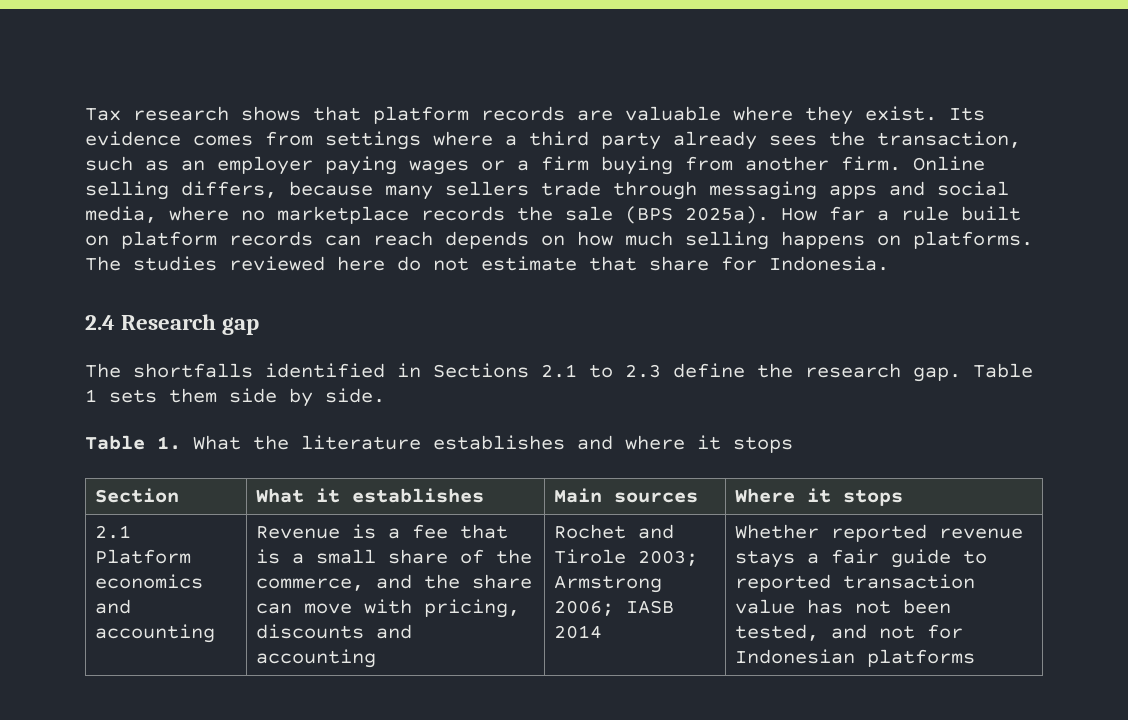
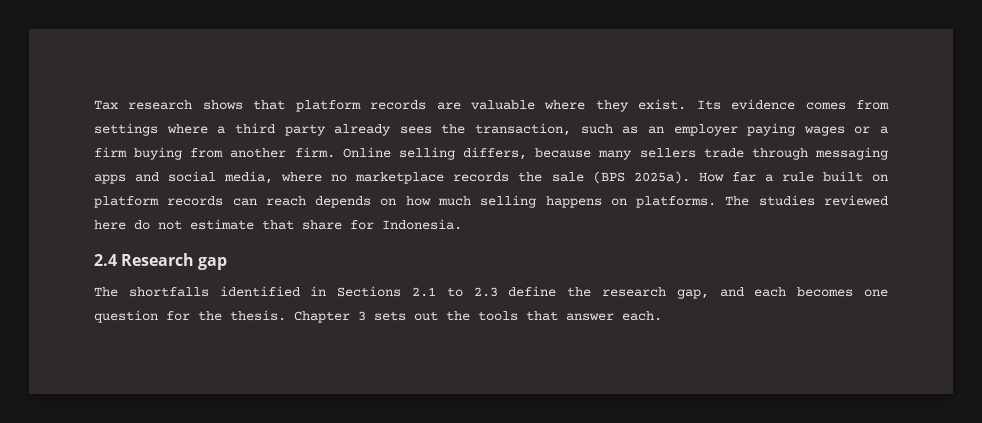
- The shortfalls identified in Sections 2.1 to 2.3 define the research gap. Table 1 sets them side by side.
- Table 1. What the literature establishes and where it stops
- Section | What it establishes | Main sources | Where it stops
- 2.1 Platform economics and accounting | Revenue is a fee that is a small share of the commerce, and the share can move with pricing, discounts and accounting | Rochet and Tirole 2003; Armstrong 2006; IASB 2014 | Whether reported revenue stays a fair guide to reported transaction value has not been tested, and not for Indonesian platforms
+ The shortfalls identified in Sections 2.1 to 2.3 define the research gap, and each becomes one question for the thesis. Chapter 3 sets out the tools that answer each.

